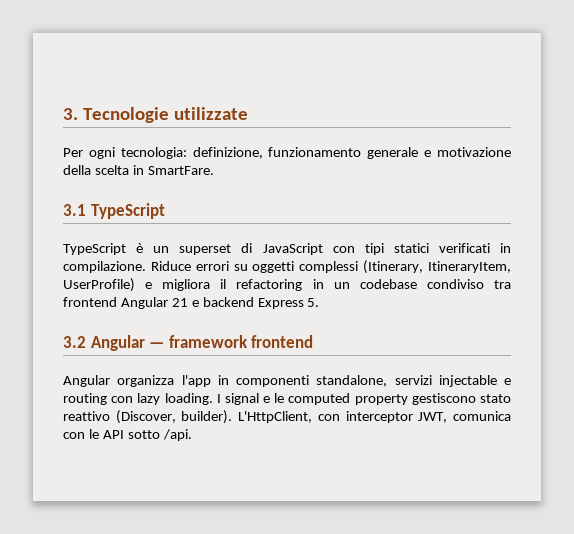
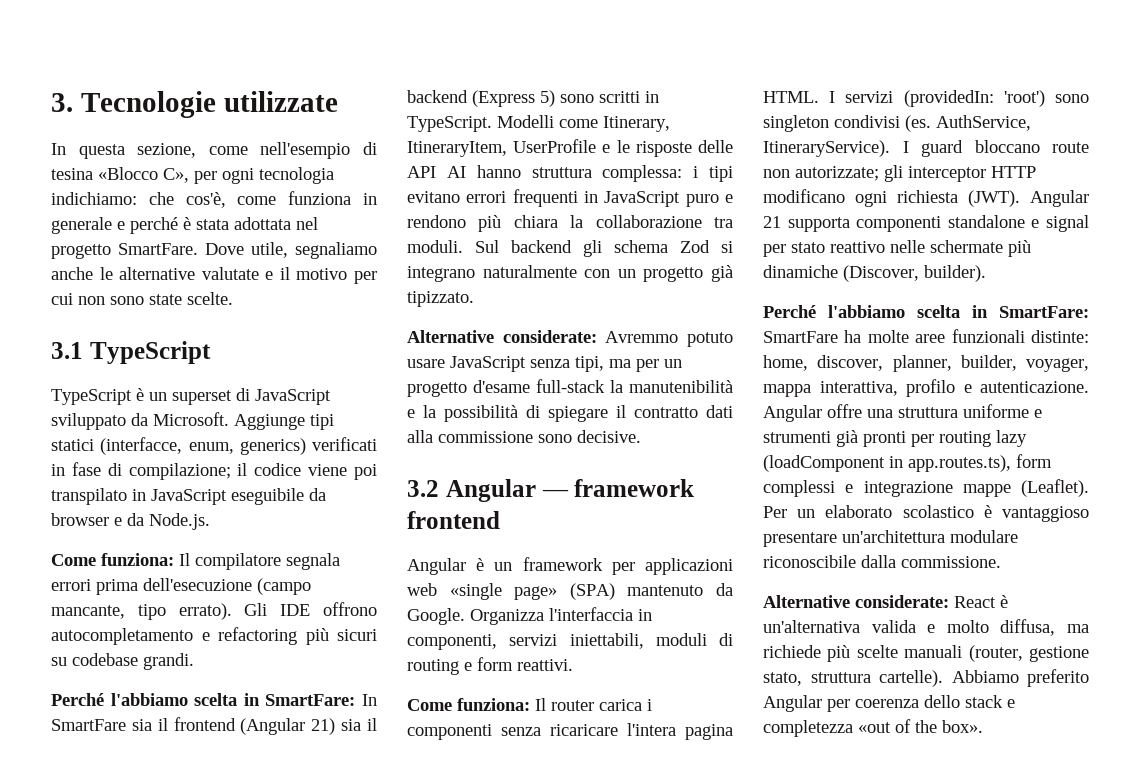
- Per ogni tecnologia: definizione, funzionamento generale e motivazione della scelta in SmartFare.
+ In questa sezione, come nell'esempio di tesina «Blocco C», per ogni tecnologia indichiamo: che cos'è, come funziona in generale e perché è stata adottata nel progetto SmartFare. Dove utile, segnaliamo anche le alternative valutate e il motivo per cui non sono state scelte.
- TypeScript è un superset di JavaScript con tipi statici verificati in compilazione. Riduce errori su oggetti complessi (Itinerary, ItineraryItem, UserProfile) e migliora il refactoring in un codebase condiviso tra frontend Angular 21 e backend Express 5.
+ TypeScript è un superset di JavaScript sviluppato da Microsoft. Aggiunge tipi statici (interfacce, enum, generics) verificati in fase di compilazione; il codice viene poi transpilato in JavaScript eseguibile da browser e da Node.js.
+ Come funziona: Il compilatore segnala errori prima dell'esecuzione (campo mancante, tipo errato). Gli IDE offrono autocompletamento e refactoring più sicuri su codebase grandi.
+ Perché l'abbiamo scelta in SmartFare: In SmartFare sia il frontend (Angular 21) sia il backend (Express 5) sono scritti in TypeScript. Modelli come Itinerary, ItineraryItem, UserProfile e le risposte delle API AI hanno struttura complessa: i tipi evitano errori frequenti in JavaScript puro e rendono più chiara la collaborazione tra moduli. Sul backend gli schema Zod si integrano naturalmente con un progetto già tipizzato.
+ Alternative considerate: Avremmo potuto usare JavaScript senza tipi, ma per un progetto d'esame full-stack la manutenibilità e la possibilità di spiegare il contratto dati alla commissione sono decisive.
- Angular organizza l'app in componenti standalone, servizi injectable e routing con lazy loading. I signal e le computed property gestiscono stato reattivo (Discover, builder). L'HttpClient, con interceptor JWT, comunica con le API sotto /api.
+ Angular è un framework per applicazioni web «single page» (SPA) mantenuto da Google. Organizza l'interfaccia in componenti, servizi iniettabili, moduli di routing e form reattivi.
+ Come funziona: Il router carica i componenti senza ricaricare l'intera pagina HTML. I servizi (providedIn: 'root') sono singleton condivisi (es. AuthService, ItineraryService). I guard bloccano route non autorizzate; gli interceptor HTTP modificano ogni richiesta (JWT). Angular 21 supporta componenti standalone e signal per stato reattivo nelle schermate più dinamiche (Discover, builder).
+ Perché l'abbiamo scelta in SmartFare: SmartFare ha molte aree funzionali distinte: home, discover, planner, builder, voyager, mappa interattiva, profilo e autenticazione. Angular offre una struttura uniforme e strumenti già pronti per routing lazy (loadComponent in app.routes.ts), form complessi e integrazione mappe (Leaflet). Per un elaborato scolastico è vantaggioso presentare un'architettura modulare riconoscibile dalla commissione.
+ Alternative considerate: React è un'alternativa valida e molto diffusa, ma richiede più scelte manuali (router, gestione stato, struttura cartelle). Abbiamo preferito Angular per coerenza dello stack e completezza «out of the box».

